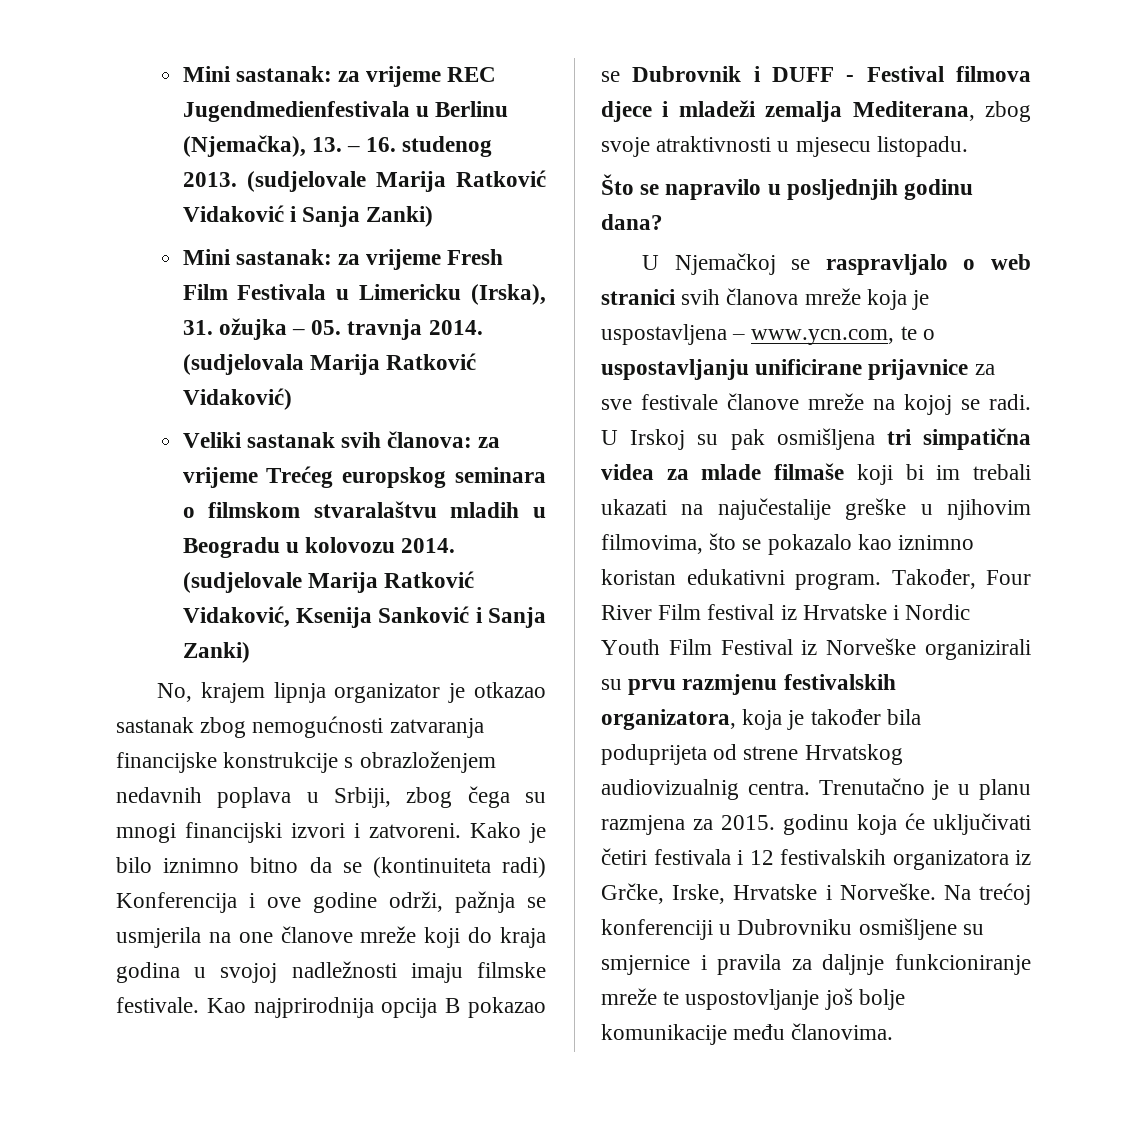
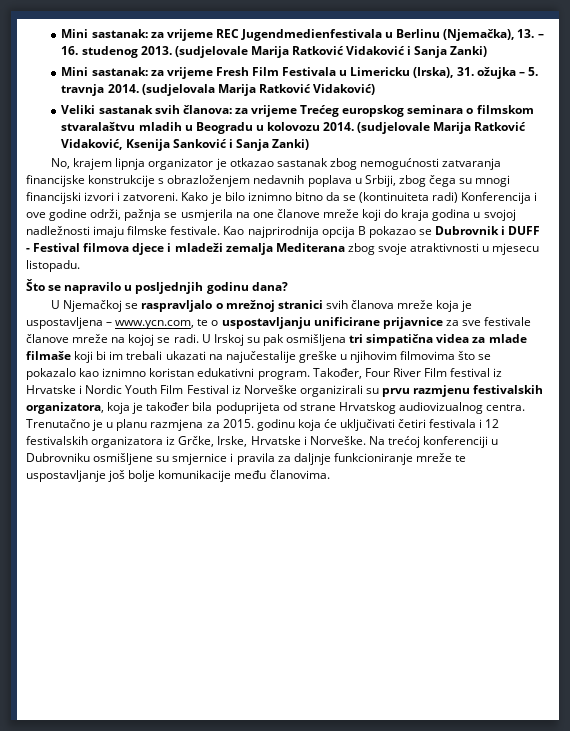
- Mini sastanak: za vrijeme Fresh Film Festivala u Limericku (Irska), 31. ožujka – 05. travnja 2014.
+ Mini sastanak: za vrijeme Fresh Film Festivala u Limericku (Irska), 31. ožujka – 5. travnja 2014.
- Kao najprirodnija opcija B pokazao se Dubrovnik i DUFF - Festival filmova djece i mladeži zemalja Mediterana, zbog svoje atraktivnosti u mjesecu listopadu.
+ Kao najprirodnija opcija B pokazao se Dubrovnik i DUFF - Festival filmova djece i mladeži zemalja Mediterana zbog svoje atraktivnosti u mjesecu listopadu.
- U Njemačkoj se raspravljalo o web stranici svih članova mreže koja je uspostavljena – www.ycn.com, te o uspostavljanju unificirane prijavnice za sve festivale članove mreže na kojoj se radi.
+ U Njemačkoj se raspravljalo o mrežnoj stranici svih članova mreže koja je uspostavljena – www.ycn.com, te o uspostavljanju unificirane prijavnice za sve festivale članove mreže na kojoj se radi.
- U Irskoj su pak osmišljena tri simpatična videa za mlade filmaše koji bi im trebali ukazati na najučestalije greške u njihovim filmovima, što se pokazalo kao iznimno koristan edukativni program.
+ U Irskoj su pak osmišljena tri simpatična videa za mlade filmaše koji bi im trebali ukazati na najučestalije greške u njihovim filmovima što se pokazalo kao iznimno koristan edukativni program.
- Također, Four River Film festival iz Hrvatske i Nordic Youth Film Festival iz Norveške organizirali su prvu razmjenu festivalskih organizatora, koja je također bila poduprijeta od strene Hrvatskog audiovizualnig centra.
+ Također, Four River Film festival iz Hrvatske i Nordic Youth Film Festival iz Norveške organizirali su prvu razmjenu festivalskih organizatora, koja je također bila poduprijeta od strane Hrvatskog audiovizualnog centra.
- Na trećoj konferenciji u Dubrovniku osmišljene su smjernice i pravila za daljnje funkcioniranje mreže te uspostovljanje još bolje komunikacije među članovima.
+ Na trećoj konferenciji u Dubrovniku osmišljene su smjernice i pravila za daljnje funkcioniranje mreže te uspostavljanje još bolje komunikacije među članovima.

